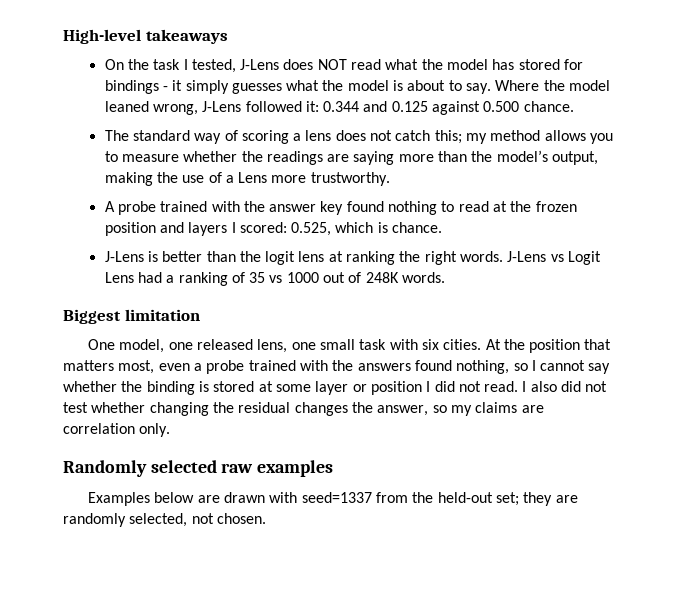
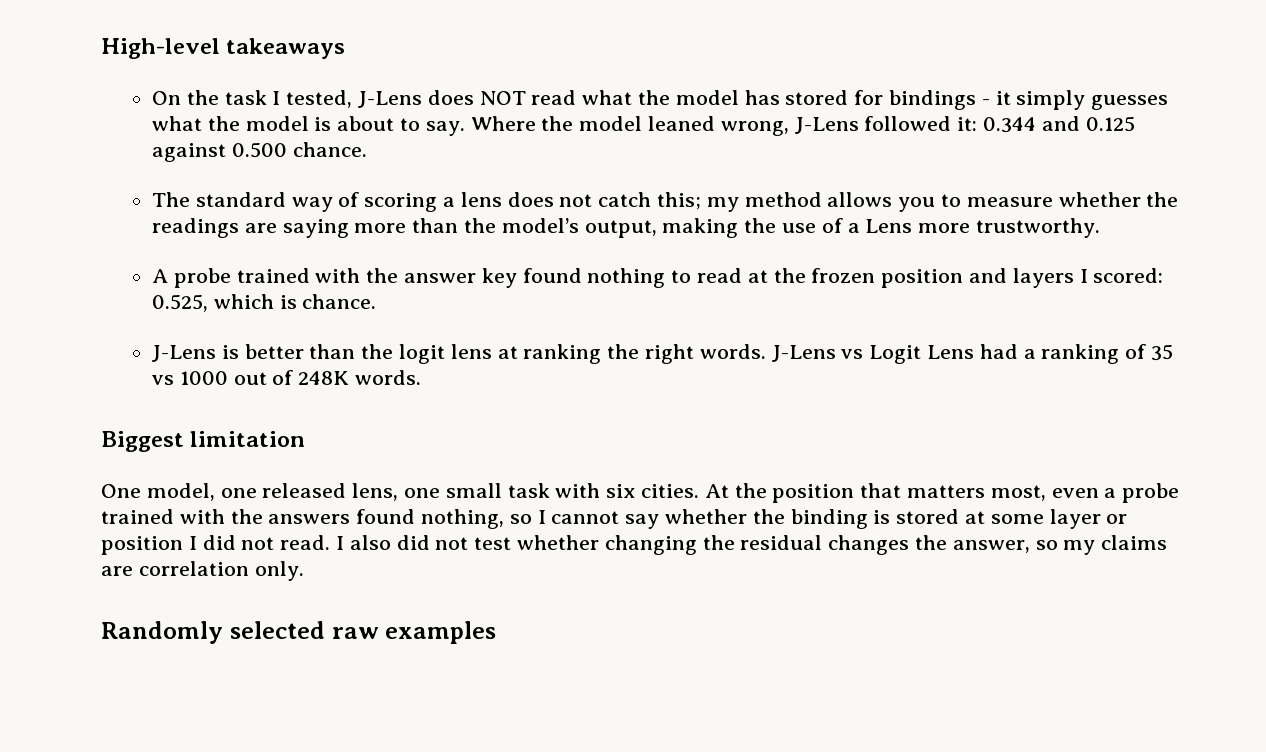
- Examples below are drawn with seed=1337 from the held-out set; they are randomly selected, not chosen.

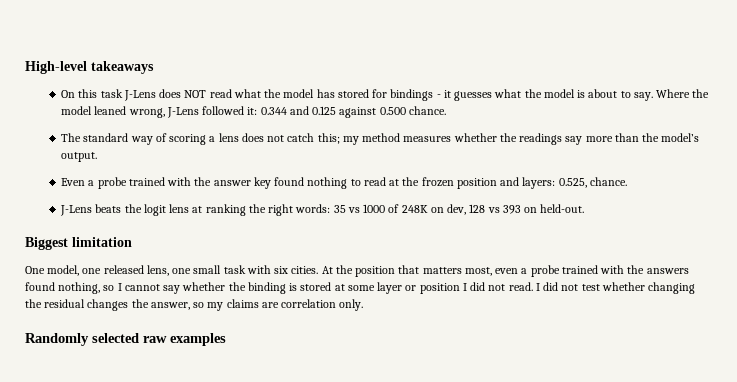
- On the task I tested, J-Lens does NOT read what the model has stored for bindings - it simply guesses what the model is about to say.
+ On this task J-Lens does NOT read what the model has stored for bindings - it guesses what the model is about to say.
- The standard way of scoring a lens does not catch this; my method allows you to measure whether the readings are saying more than the model’s output, making the use of a Lens more trustworthy.
- A probe trained with the answer key found nothing to read at the frozen position and layers I scored: 0.525, which is chance.
+ The standard way of scoring a lens does not catch this; my method measures whether the readings say more than the model’s output.
+ Even a probe trained with the answer key found nothing to read at the frozen position and layers: 0.525, chance.
- J-Lens is better than the logit lens at ranking the right words. J-Lens vs Logit Lens had a ranking of 35 vs 1000 out of 248K words.
+ J-Lens beats the logit lens at ranking the right words: 35 vs 1000 of 248K on dev, 128 vs 393 on held-out.
- I also did not test whether changing the residual changes the answer, so my claims are correlation only.
+ I did not test whether changing the residual changes the answer, so my claims are correlation only.

